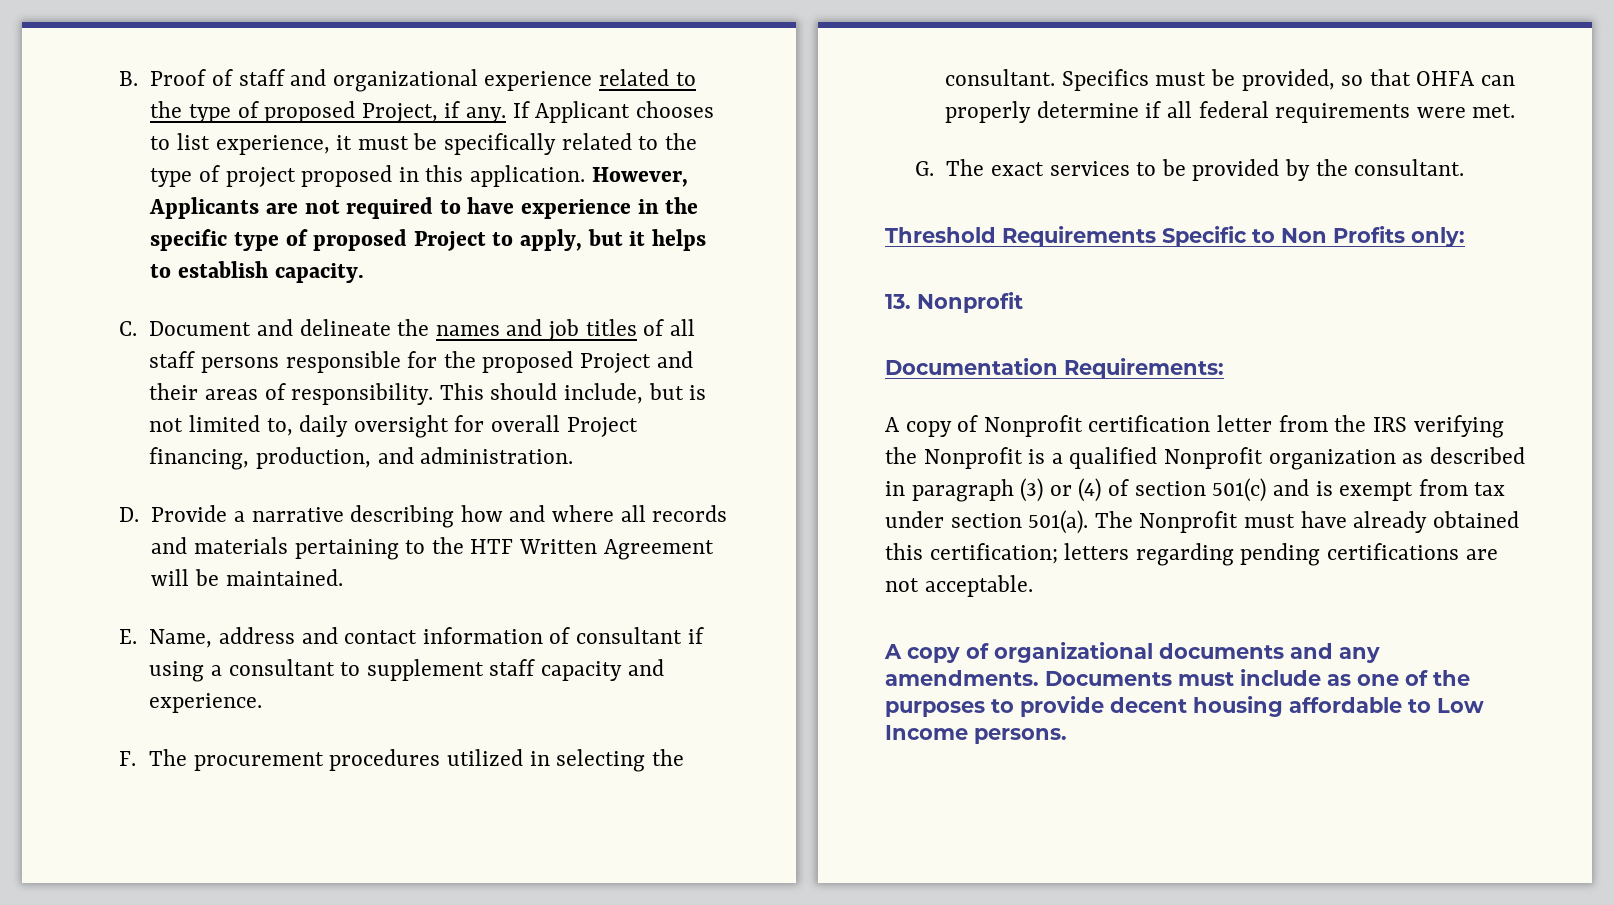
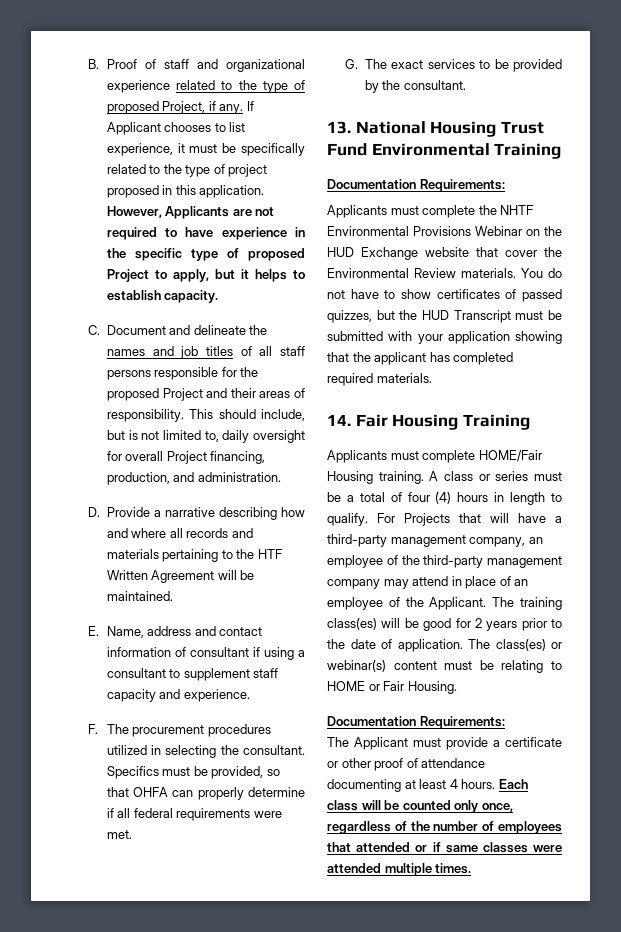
- Threshold Requirements Specific to Non Profits only:
- 13. Nonprofit
+ 13. National Housing Trust Fund Environmental Training
  Documentation Requirements:
- A copy of Nonprofit certification letter from the IRS verifying the Nonprofit is a qualified Nonprofit organization as described in paragraph (3) or (4) of section 501(c) and is exempt from tax under section 501(a). The Nonprofit must have already obtained this certification; letters regarding pending certifications are not acceptable.
- A copy of organizational documents and any amendments. Documents must include as one of the purposes to provide decent housing affordable to Low Income persons.
+ Applicants must complete the NHTF Environmental Provisions Webinar on the HUD Exchange website that cover the Environmental Review materials. You do not have to show certificates of passed quizzes, but the HUD Transcript must be submitted with your application showing that the applicant has completed required materials.
+ 14. Fair Housing Training
+ Applicants must complete HOME/Fair Housing training. A class or series must be a total of four (4) hours in length to qualify. For Projects that will have a third-party management company, an employee of the third-party management company may attend in place of an employee of the Applicant. The training class(es) will be good for 2 years prior to the date of application. The class(es) or webinar(s) content must be relating to HOME or Fair Housing.
+ Documentation Requirements:
+ The Applicant must provide a certificate or other proof of attendance documenting at least 4 hours. Each class will be counted only once, regardless of the number of employees that attended or if same classes were attended multiple times.

